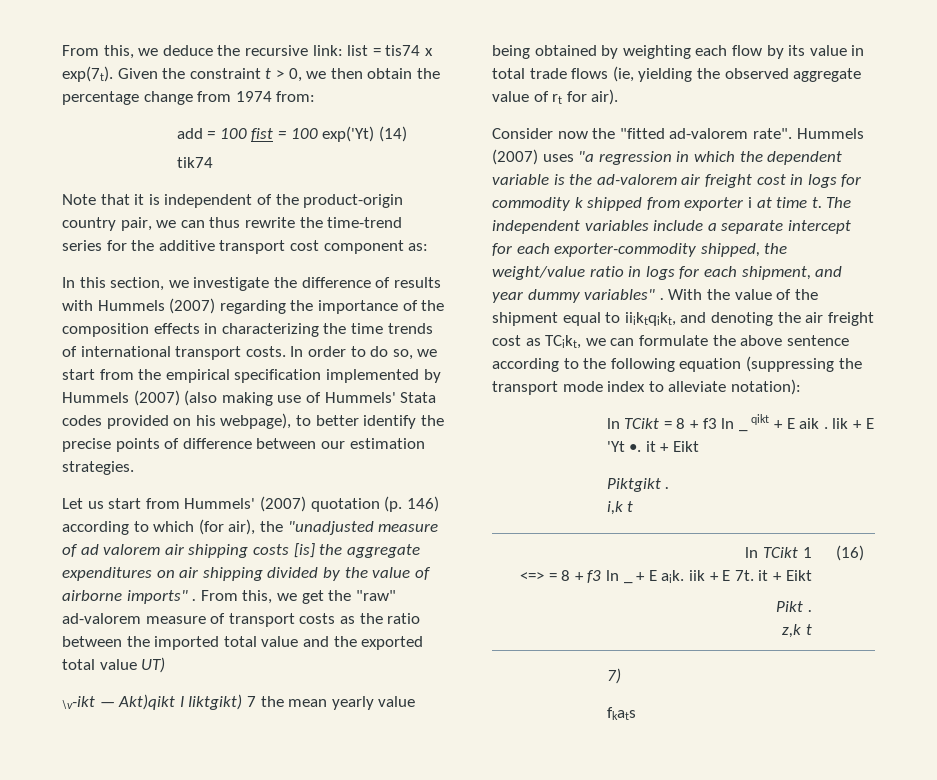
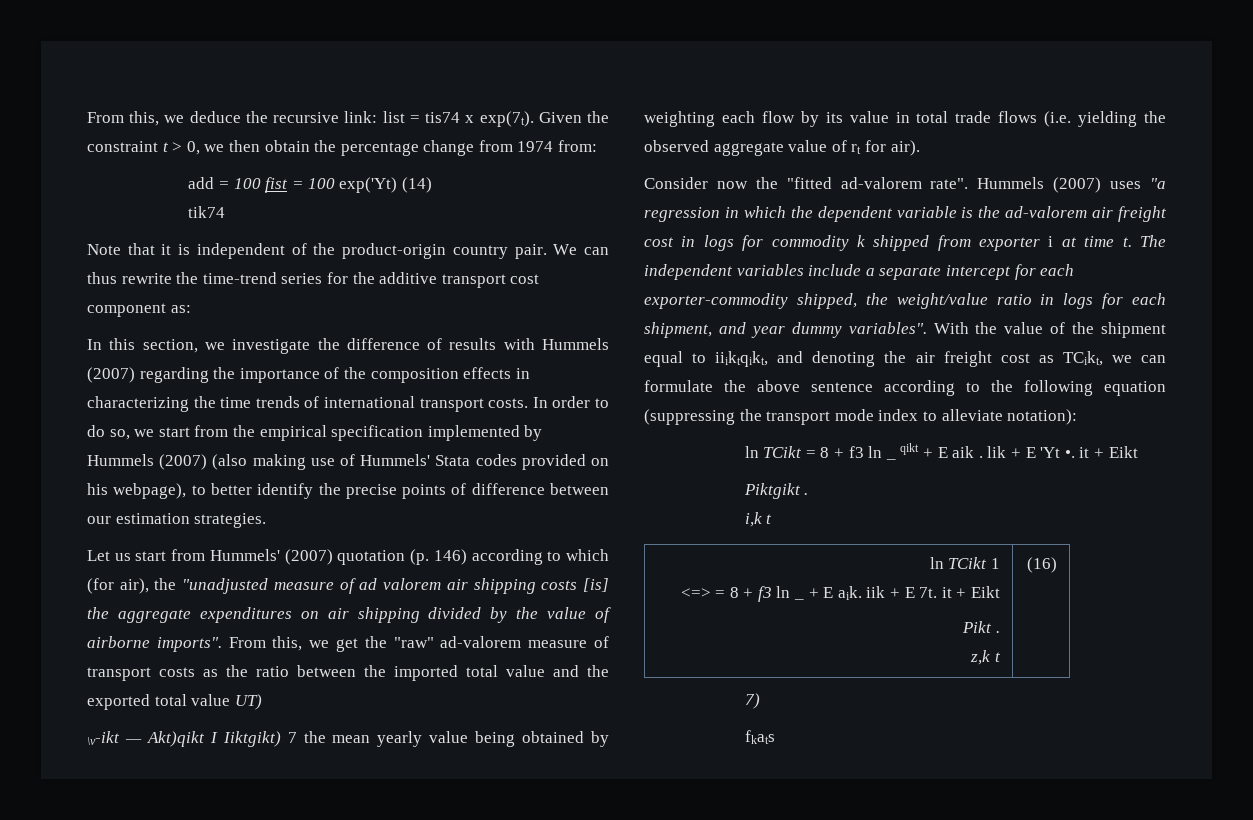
- Note that it is independent of the product-origin country pair, we can thus rewrite the time-trend series for the additive transport cost component as:
+ Note that it is independent of the product-origin country pair. We can thus rewrite the time-trend series for the additive transport cost component as:
- Let us start from Hummels' (2007) quotation (p. 146) according to which (for air), the "unadjusted measure of ad valorem air shipping costs [is] the aggregate expenditures on air shipping divided by the value of airborne imports" .
+ Let us start from Hummels' (2007) quotation (p. 146) according to which (for air), the "unadjusted measure of ad valorem air shipping costs [is] the aggregate expenditures on air shipping divided by the value of airborne imports".
- \v-ikt — Akt)qikt I Iiktgikt) 7 the mean yearly value being obtained by weighting each flow by its value in total trade flows (ie, yielding the observed aggregate value of rt for air).
+ \v-ikt — Akt)qikt I Iiktgikt) 7 the mean yearly value being obtained by weighting each flow by its value in total trade flows (i.e. yielding the observed aggregate value of rt for air).
- The independent variables include a separate intercept for each exporter-commodity shipped, the weight/value ratio in logs for each shipment, and year dummy variables" .
+ The independent variables include a separate intercept for each exporter-commodity shipped, the weight/value ratio in logs for each shipment, and year dummy variables".

